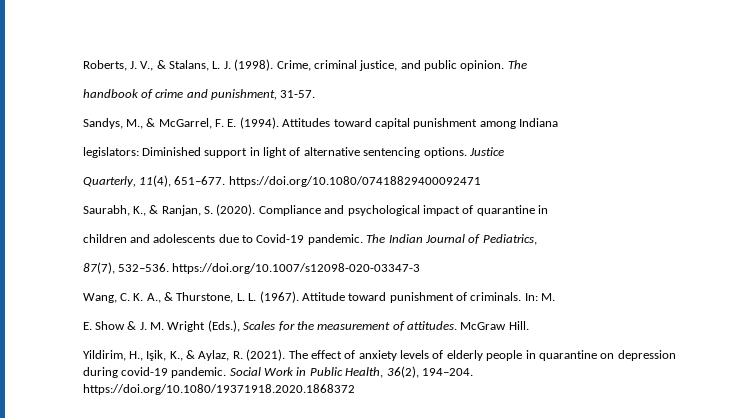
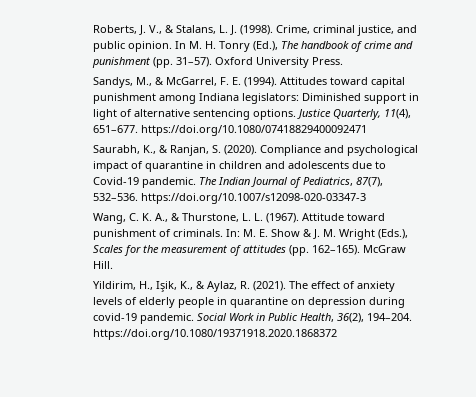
- Crime, criminal justice, and public opinion. The
- handbook of crime and punishment, 31-57.
+ Crime, criminal justice, and public opinion. In M. H. Tonry (Ed.), The handbook of crime and punishment (pp. 31–57). Oxford University Press.
- Attitudes toward capital punishment among Indiana
- legislators: Diminished support in light of alternative sentencing options.
+ Attitudes toward capital punishment among Indiana legislators: Diminished support in light of alternative sentencing options.
- Justice
- Quarterly, 11(4), 651–677. https://doi.org/10.1080/07418829400092471
+ Justice Quarterly, 11(4), 651–677. https://doi.org/10.1080/07418829400092471
- Compliance and psychological impact of quarantine in
- children and adolescents due to Covid-19 pandemic.
+ Compliance and psychological impact of quarantine in children and adolescents due to Covid-19 pandemic.
- The Indian Journal of Pediatrics,
- 87(7), 532–536. https://doi.org/10.1007/s12098-020-03347-3
+ The Indian Journal of Pediatrics, 87(7), 532–536. https://doi.org/10.1007/s12098-020-03347-3
- In: M.
- E. Show & J. M. Wright (Eds.), Scales for the measurement of attitudes.
+ In: M. E. Show & J. M. Wright (Eds.), Scales for the measurement of attitudes (pp. 162–165).

